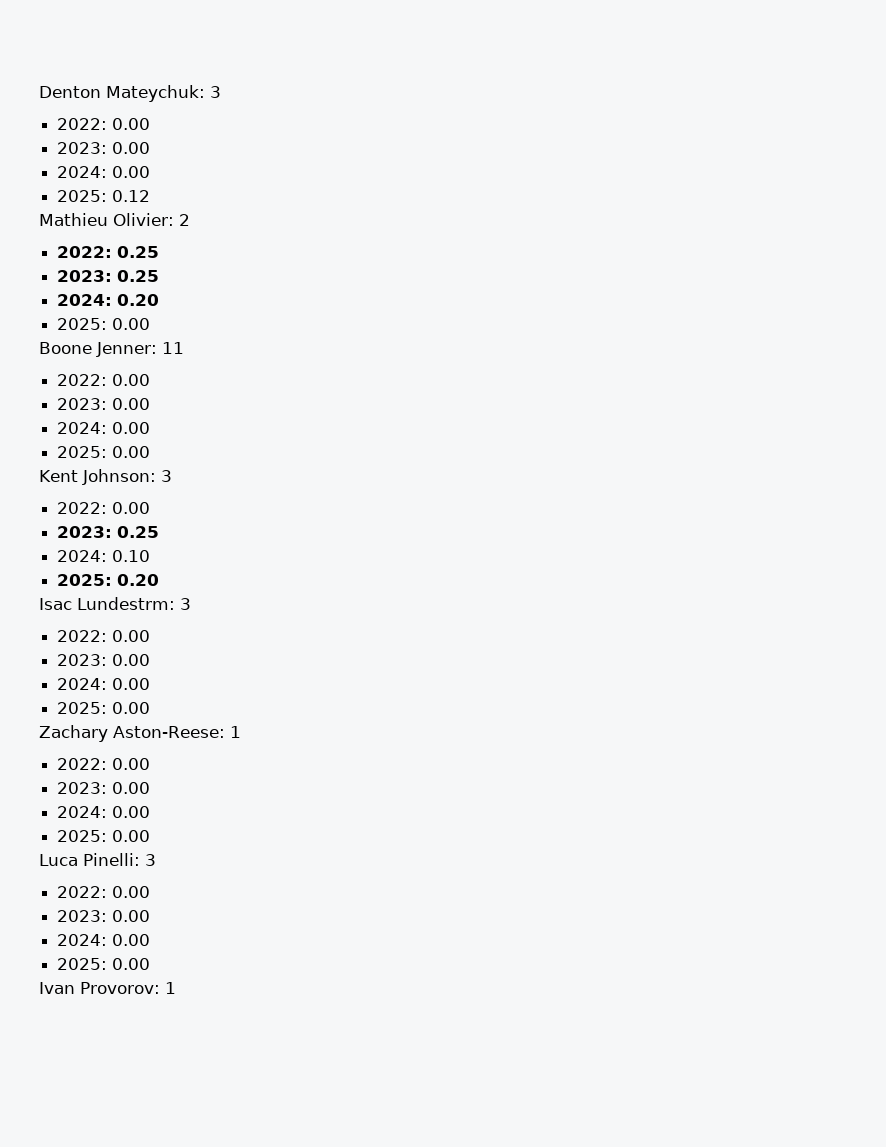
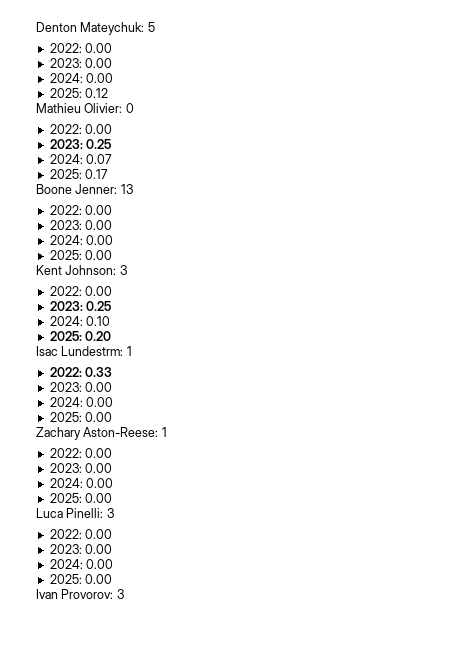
- Denton Mateychuk: 3
+ Denton Mateychuk: 5
- Mathieu Olivier: 2
- 2022: 0.25
+ Mathieu Olivier: 0
+ 2022: 0.00
  2023: 0.25
- 2024: 0.20
- 2025: 0.00
+ 2024: 0.07
+ 2025: 0.17
- Boone Jenner: 11
+ Boone Jenner: 13
- Isac Lundestrm: 3
- 2022: 0.00
+ Isac Lundestrm: 1
+ 2022: 0.33
- Ivan Provorov: 1
+ Ivan Provorov: 3

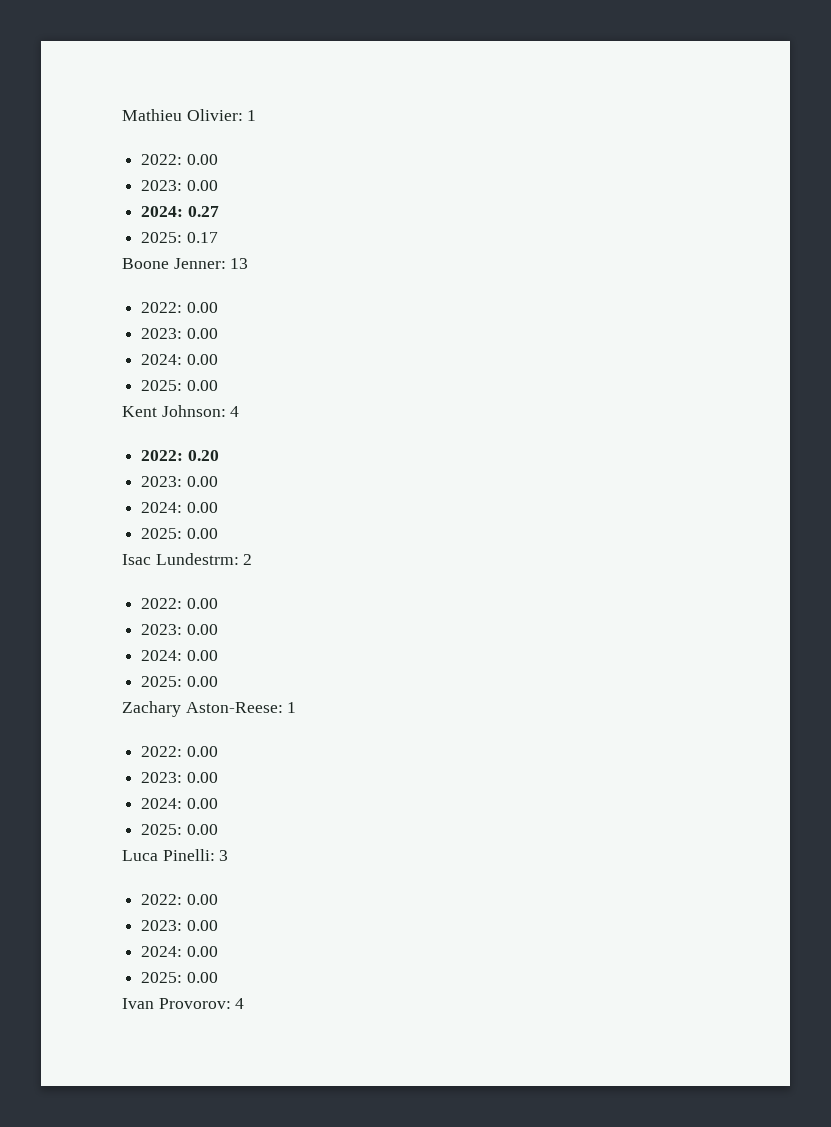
- Denton Mateychuk: 5
+ Mathieu Olivier: 1
  2022: 0.00
  2023: 0.00
- 2024: 0.00
- 2025: 0.12
- Mathieu Olivier: 0
- 2022: 0.00
- 2023: 0.25
- 2024: 0.07
+ 2024: 0.27
- Kent Johnson: 3
+ Kent Johnson: 4
+ 2022: 0.20
+ 2023: 0.00
+ 2024: 0.00
+ 2025: 0.00
+ Isac Lundestrm: 2
  2022: 0.00
- 2023: 0.25
- 2024: 0.10
- 2025: 0.20
- Isac Lundestrm: 1
- 2022: 0.33
- Ivan Provorov: 3
+ Ivan Provorov: 4

